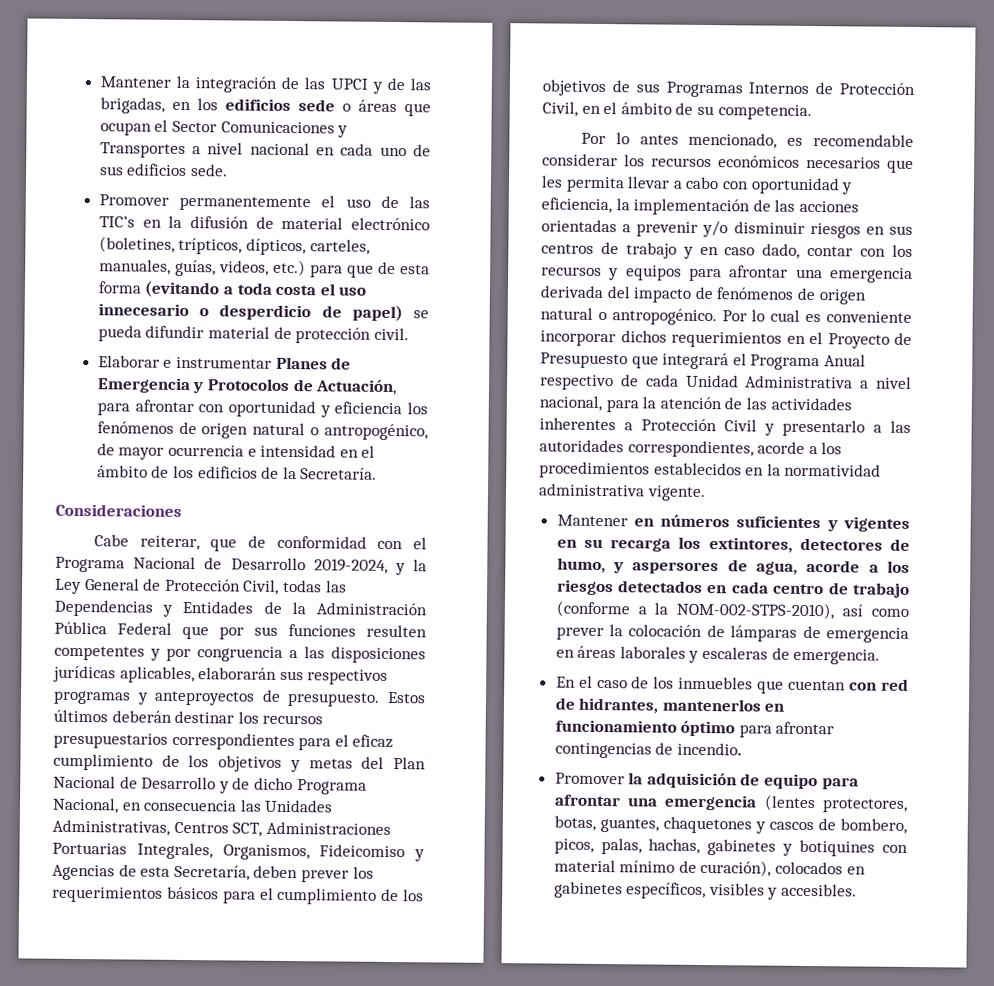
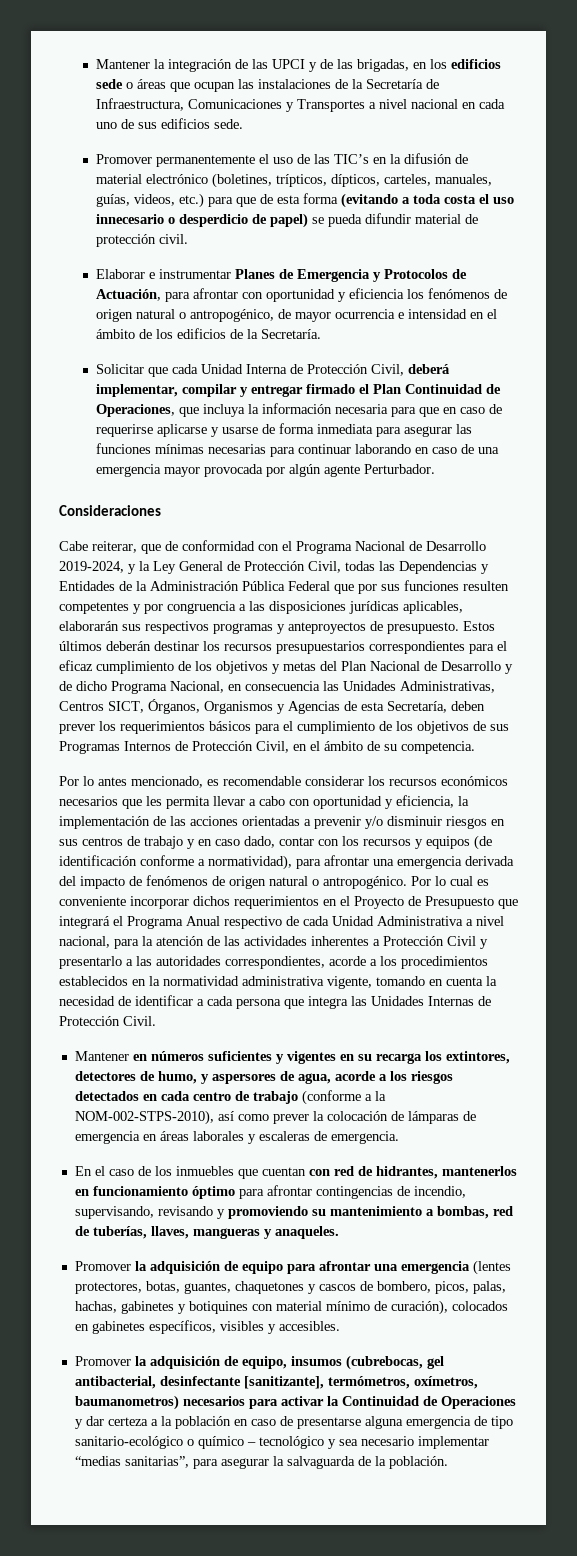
- Mantener la integración de las UPCI y de las brigadas, en los edificios sede o áreas que ocupan el Sector Comunicaciones y Transportes a nivel nacional en cada uno de sus edificios sede.
+ Mantener la integración de las UPCI y de las brigadas, en los edificios sede o áreas que ocupan las instalaciones de la Secretaría de Infraestructura, Comunicaciones y Transportes a nivel nacional en cada uno de sus edificios sede.
+ Solicitar que cada Unidad Interna de Protección Civil, deberá implementar, compilar y entregar firmado el Plan Continuidad de Operaciones, que incluya la información necesaria para que en caso de requerirse aplicarse y usarse de forma inmediata para asegurar las funciones mínimas necesarias para continuar laborando en caso de una emergencia mayor provocada por algún agente Perturbador.
- Estos últimos deberán destinar los recursos presupuestarios correspondientes para el eficaz cumplimiento de los objetivos y metas del Plan Nacional de Desarrollo y de dicho Programa Nacional, en consecuencia las Unidades Administrativas, Centros SCT, Administraciones Portuarias Integrales, Organismos, Fideicomiso y Agencias de esta Secretaría, deben prever los requerimientos básicos para el cumplimiento de los objetivos de sus Programas Internos de Protección Civil, en el ámbito de su competencia.
+ Estos últimos deberán destinar los recursos presupuestarios correspondientes para el eficaz cumplimiento de los objetivos y metas del Plan Nacional de Desarrollo y de dicho Programa Nacional, en consecuencia las Unidades Administrativas, Centros SICT, Órganos, Organismos y Agencias de esta Secretaría, deben prever los requerimientos básicos para el cumplimiento de los objetivos de sus Programas Internos de Protección Civil, en el ámbito de su competencia.
- Por lo antes mencionado, es recomendable considerar los recursos económicos necesarios que les permita llevar a cabo con oportunidad y eficiencia, la implementación de las acciones orientadas a prevenir y/o disminuir riesgos en sus centros de trabajo y en caso dado, contar con los recursos y equipos para afrontar una emergencia derivada del impacto de fenómenos de origen natural o antropogénico.
+ Por lo antes mencionado, es recomendable considerar los recursos económicos necesarios que les permita llevar a cabo con oportunidad y eficiencia, la implementación de las acciones orientadas a prevenir y/o disminuir riesgos en sus centros de trabajo y en caso dado, contar con los recursos y equipos (de identificación conforme a normatividad), para afrontar una emergencia derivada del impacto de fenómenos de origen natural o antropogénico.
- Por lo cual es conveniente incorporar dichos requerimientos en el Proyecto de Presupuesto que integrará el Programa Anual respectivo de cada Unidad Administrativa a nivel nacional, para la atención de las actividades inherentes a Protección Civil y presentarlo a las autoridades correspondientes, acorde a los procedimientos establecidos en la normatividad administrativa vigente.
+ Por lo cual es conveniente incorporar dichos requerimientos en el Proyecto de Presupuesto que integrará el Programa Anual respectivo de cada Unidad Administrativa a nivel nacional, para la atención de las actividades inherentes a Protección Civil y presentarlo a las autoridades correspondientes, acorde a los procedimientos establecidos en la normatividad administrativa vigente, tomando en cuenta la necesidad de identificar a cada persona que integra las Unidades Internas de Protección Civil.
- En el caso de los inmuebles que cuentan con red de hidrantes, mantenerlos en funcionamiento óptimo para afrontar contingencias de incendio.
+ En el caso de los inmuebles que cuentan con red de hidrantes, mantenerlos en funcionamiento óptimo para afrontar contingencias de incendio, supervisando, revisando y promoviendo su mantenimiento a bombas, red de tuberías, llaves, mangueras y anaqueles.
+ Promover la adquisición de equipo, insumos (cubrebocas, gel antibacterial, desinfectante [sanitizante], termómetros, oxímetros, baumanometros) necesarios para activar la Continuidad de Operaciones y dar certeza a la población en caso de presentarse alguna emergencia de tipo sanitario-ecológico o químico – tecnológico y sea necesario implementar “medias sanitarias”, para asegurar la salvaguarda de la población.

